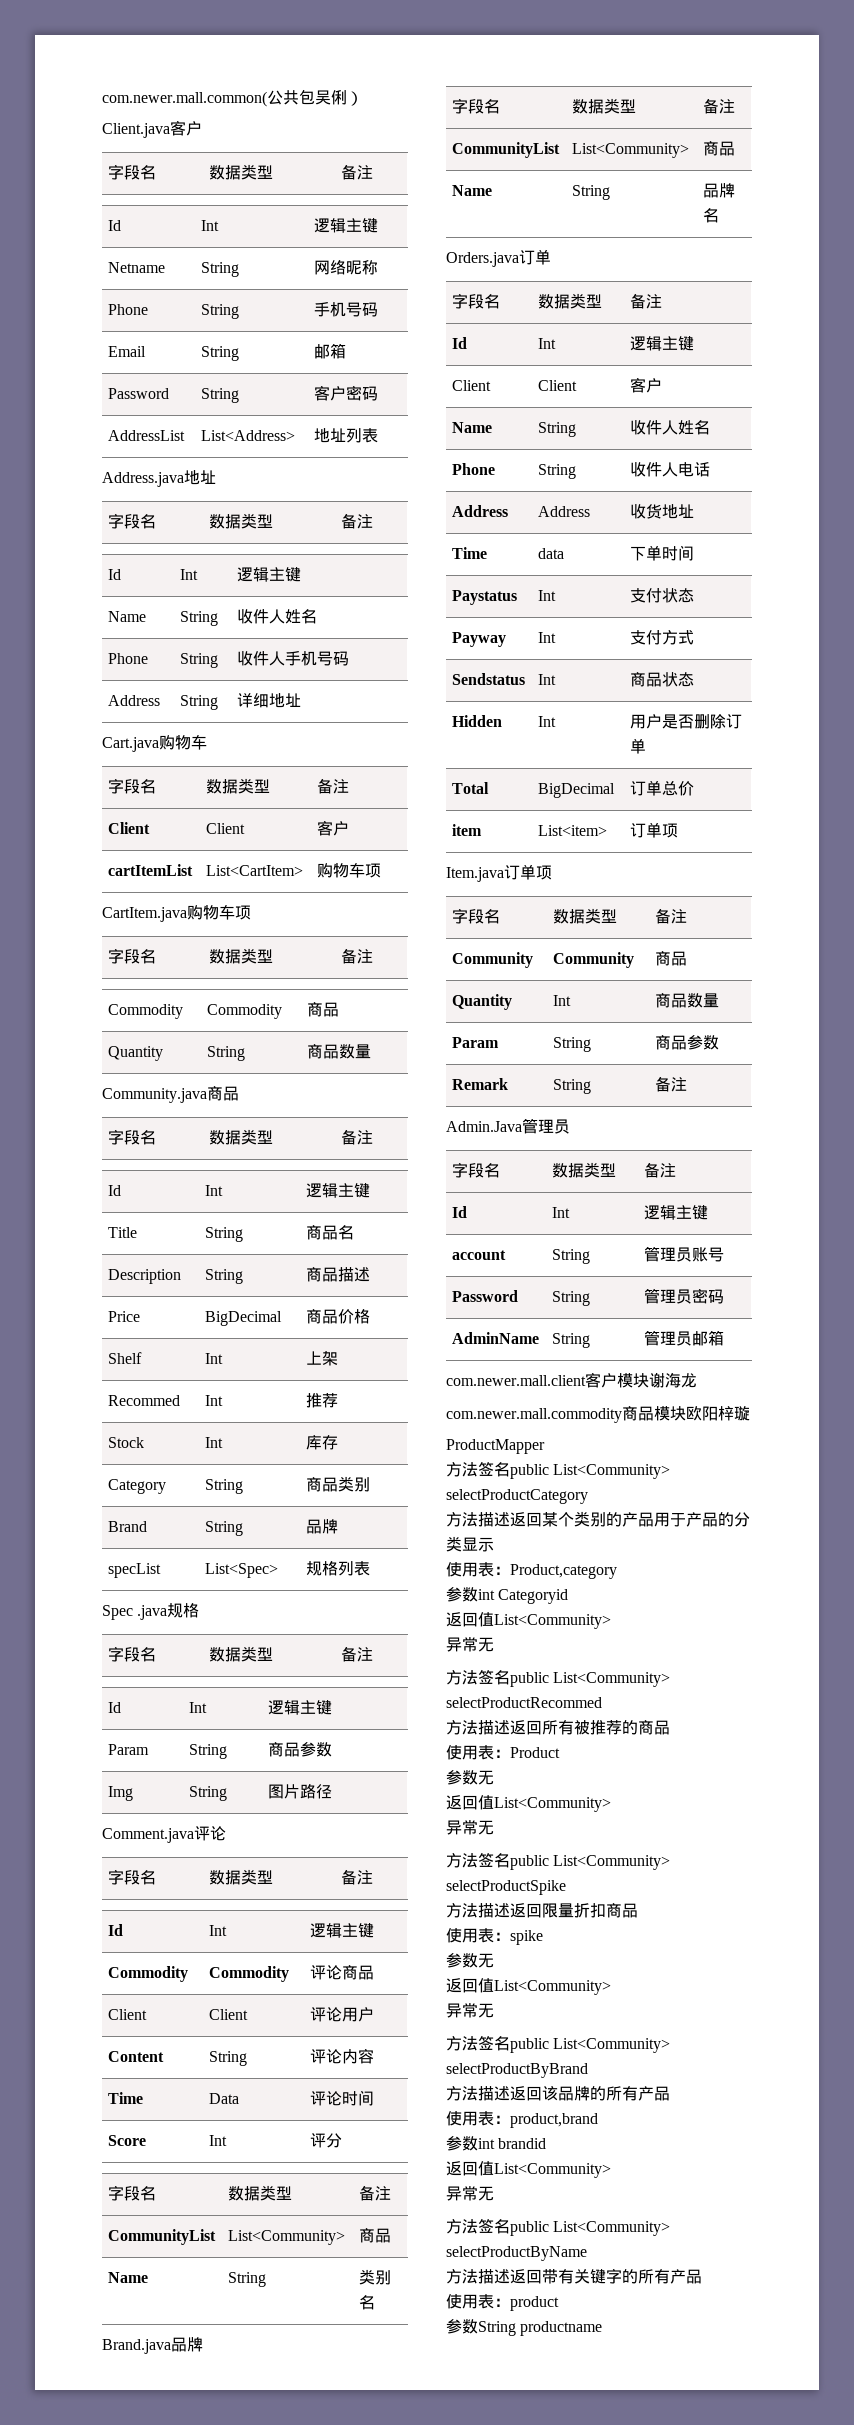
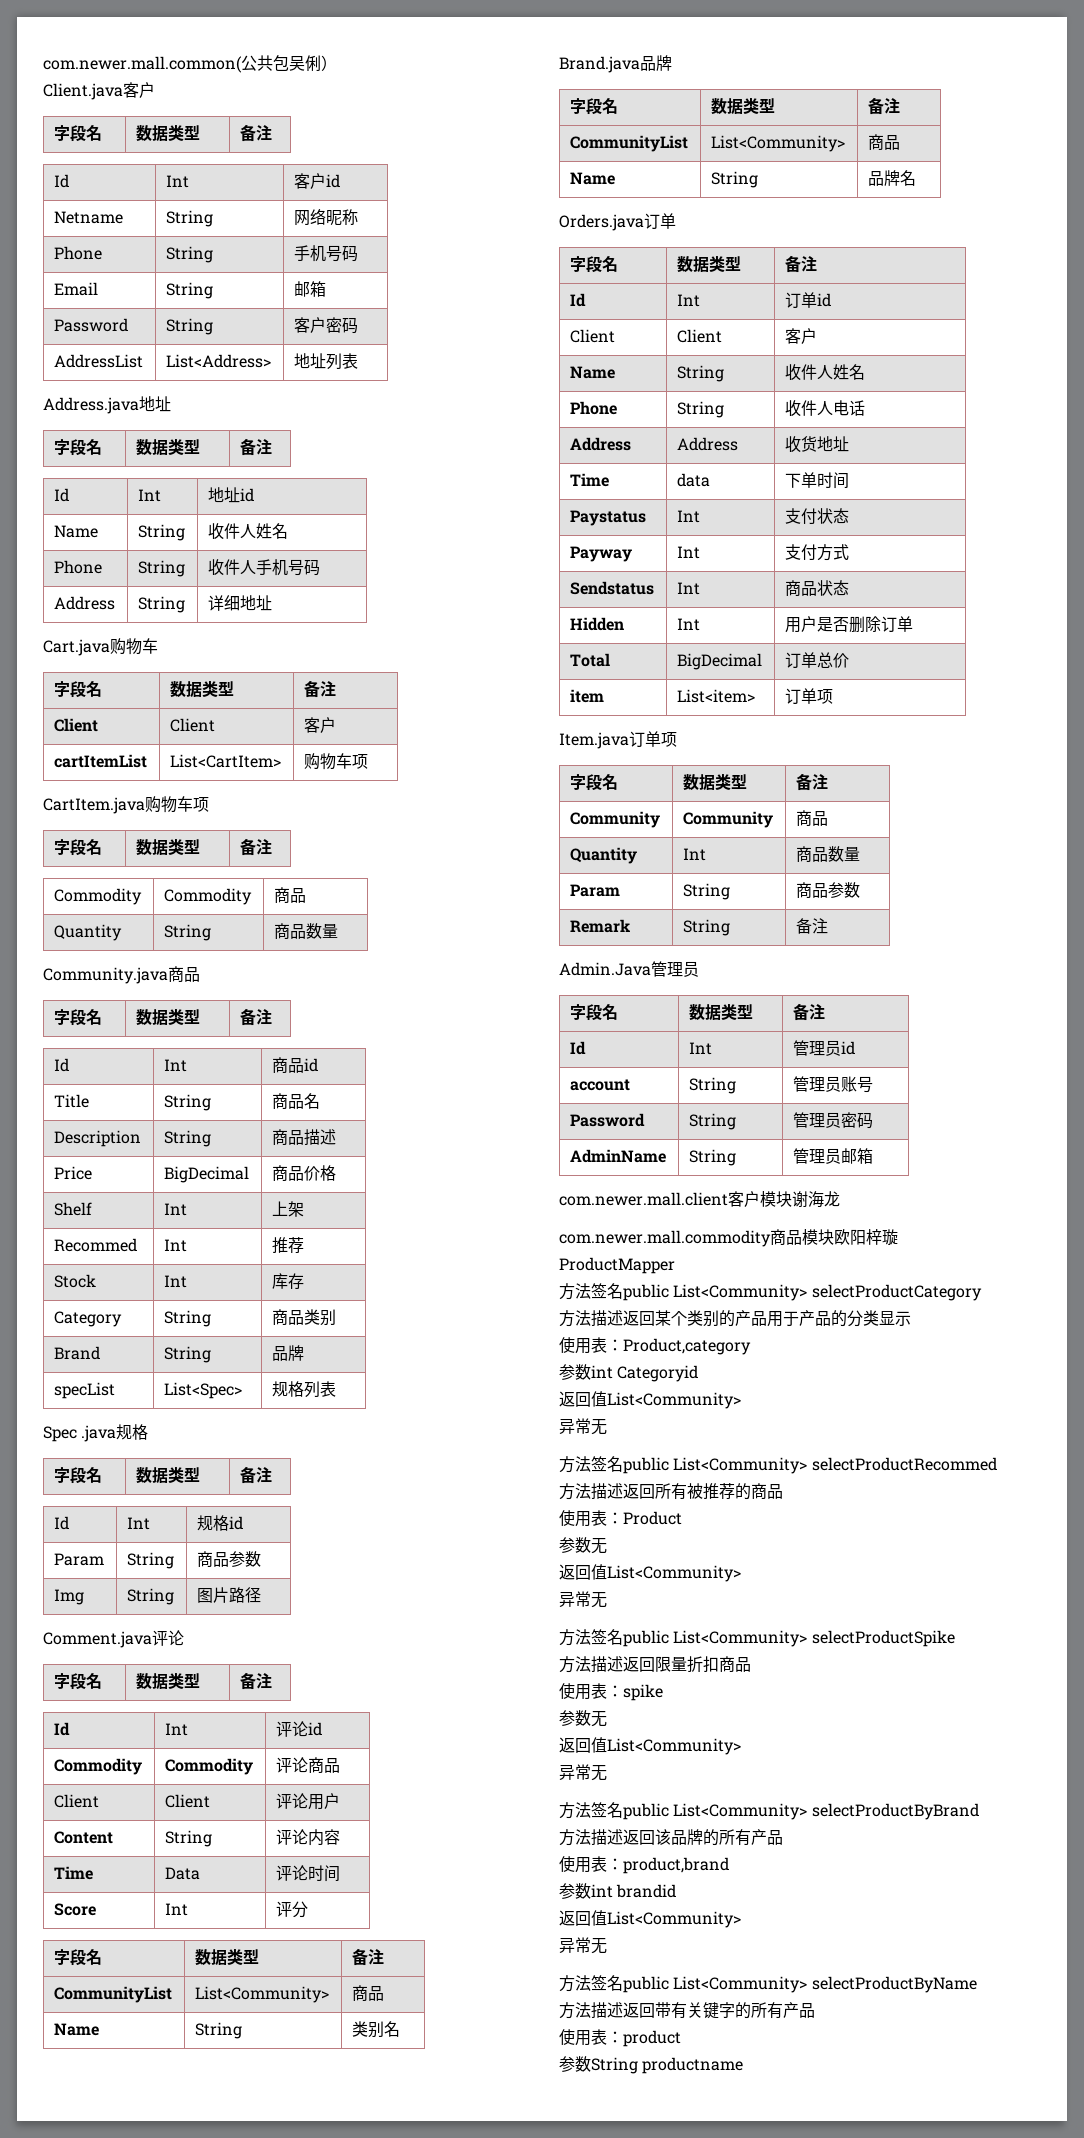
  Client.java客户
  字段名 | 数据类型 | 备注
- Id | Int | 逻辑主键
+ Id | Int | 客户id
  Address.java地址
  字段名 | 数据类型 | 备注
- Id | Int | 逻辑主键
+ Id | Int | 地址id
  Community.java商品
  字段名 | 数据类型 | 备注
- Id | Int | 逻辑主键
+ Id | Int | 商品id
  Spec .java规格
  字段名 | 数据类型 | 备注
- Id | Int | 逻辑主键
+ Id | Int | 规格id
  Comment.java评论
  字段名 | 数据类型 | 备注
- Id | Int | 逻辑主键
+ Id | Int | 评论id
  Orders.java订单
  字段名 | 数据类型 | 备注
- Id | Int | 逻辑主键
+ Id | Int | 订单id
  Admin.Java管理员
  字段名 | 数据类型 | 备注
- Id | Int | 逻辑主键
+ Id | Int | 管理员id

